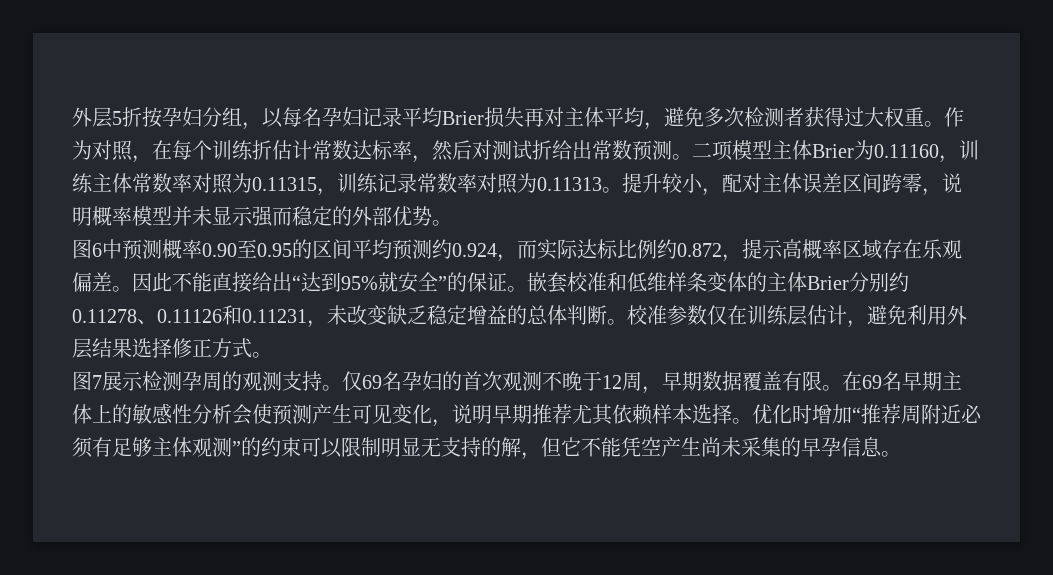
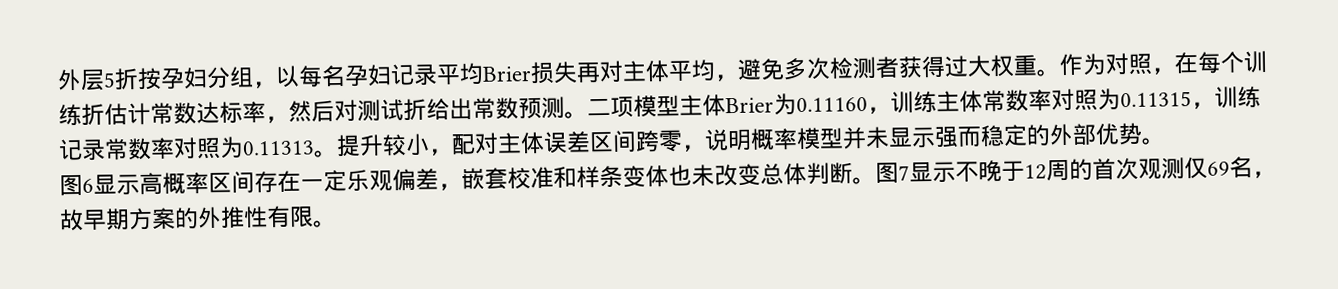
- 图6中预测概率0.90至0.95的区间平均预测约0.924，而实际达标比例约0.872，提示高概率区域存在乐观偏差。因此不能直接给出“达到95%就安全”的保证。嵌套校准和低维样条变体的主体Brier分别约0.11278、0.11126和0.11231，未改变缺乏稳定增益的总体判断。校准参数仅在训练层估计，避免利用外层结果选择修正方式。
- 图7展示检测孕周的观测支持。仅69名孕妇的首次观测不晚于12周，早期数据覆盖有限。在69名早期主体上的敏感性分析会使预测产生可见变化，说明早期推荐尤其依赖样本选择。优化时增加“推荐周附近必须有足够主体观测”的约束可以限制明显无支持的解，但它不能凭空产生尚未采集的早孕信息。
+ 图6显示高概率区间存在一定乐观偏差，嵌套校准和样条变体也未改变总体判断。图7显示不晚于12周的首次观测仅69名，故早期方案的外推性有限。

